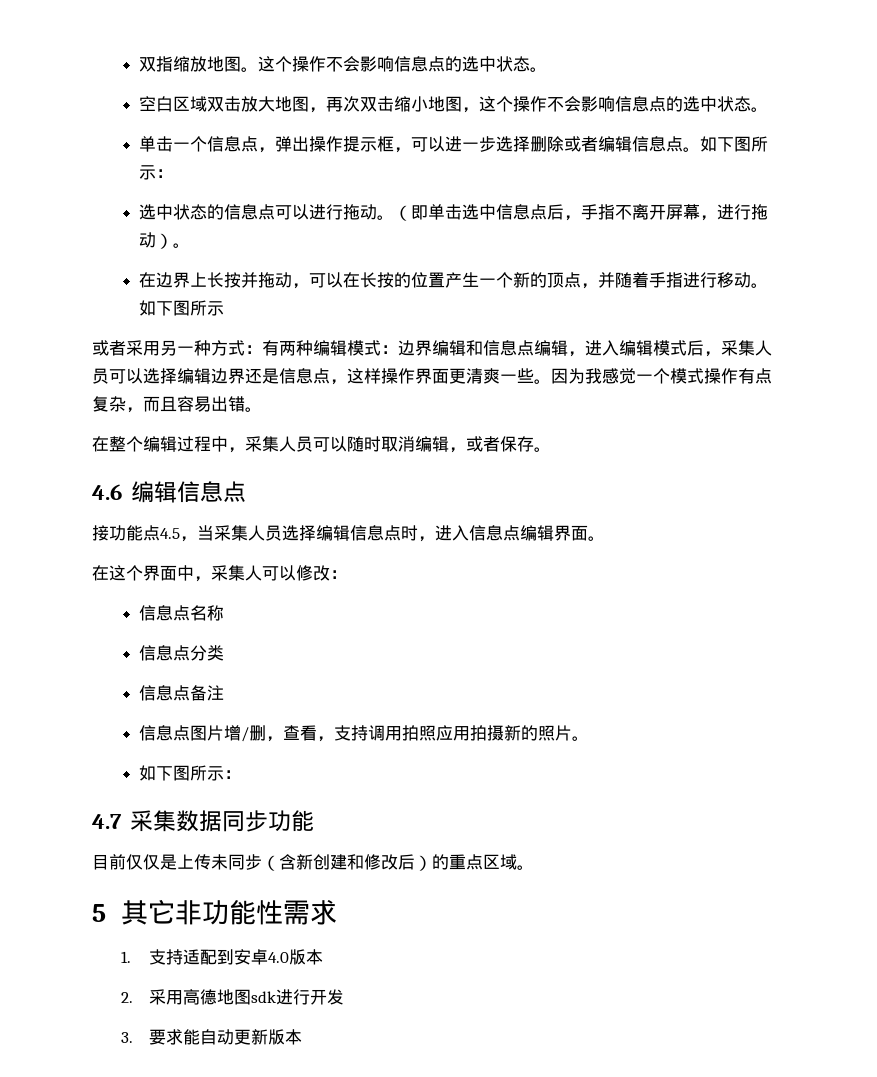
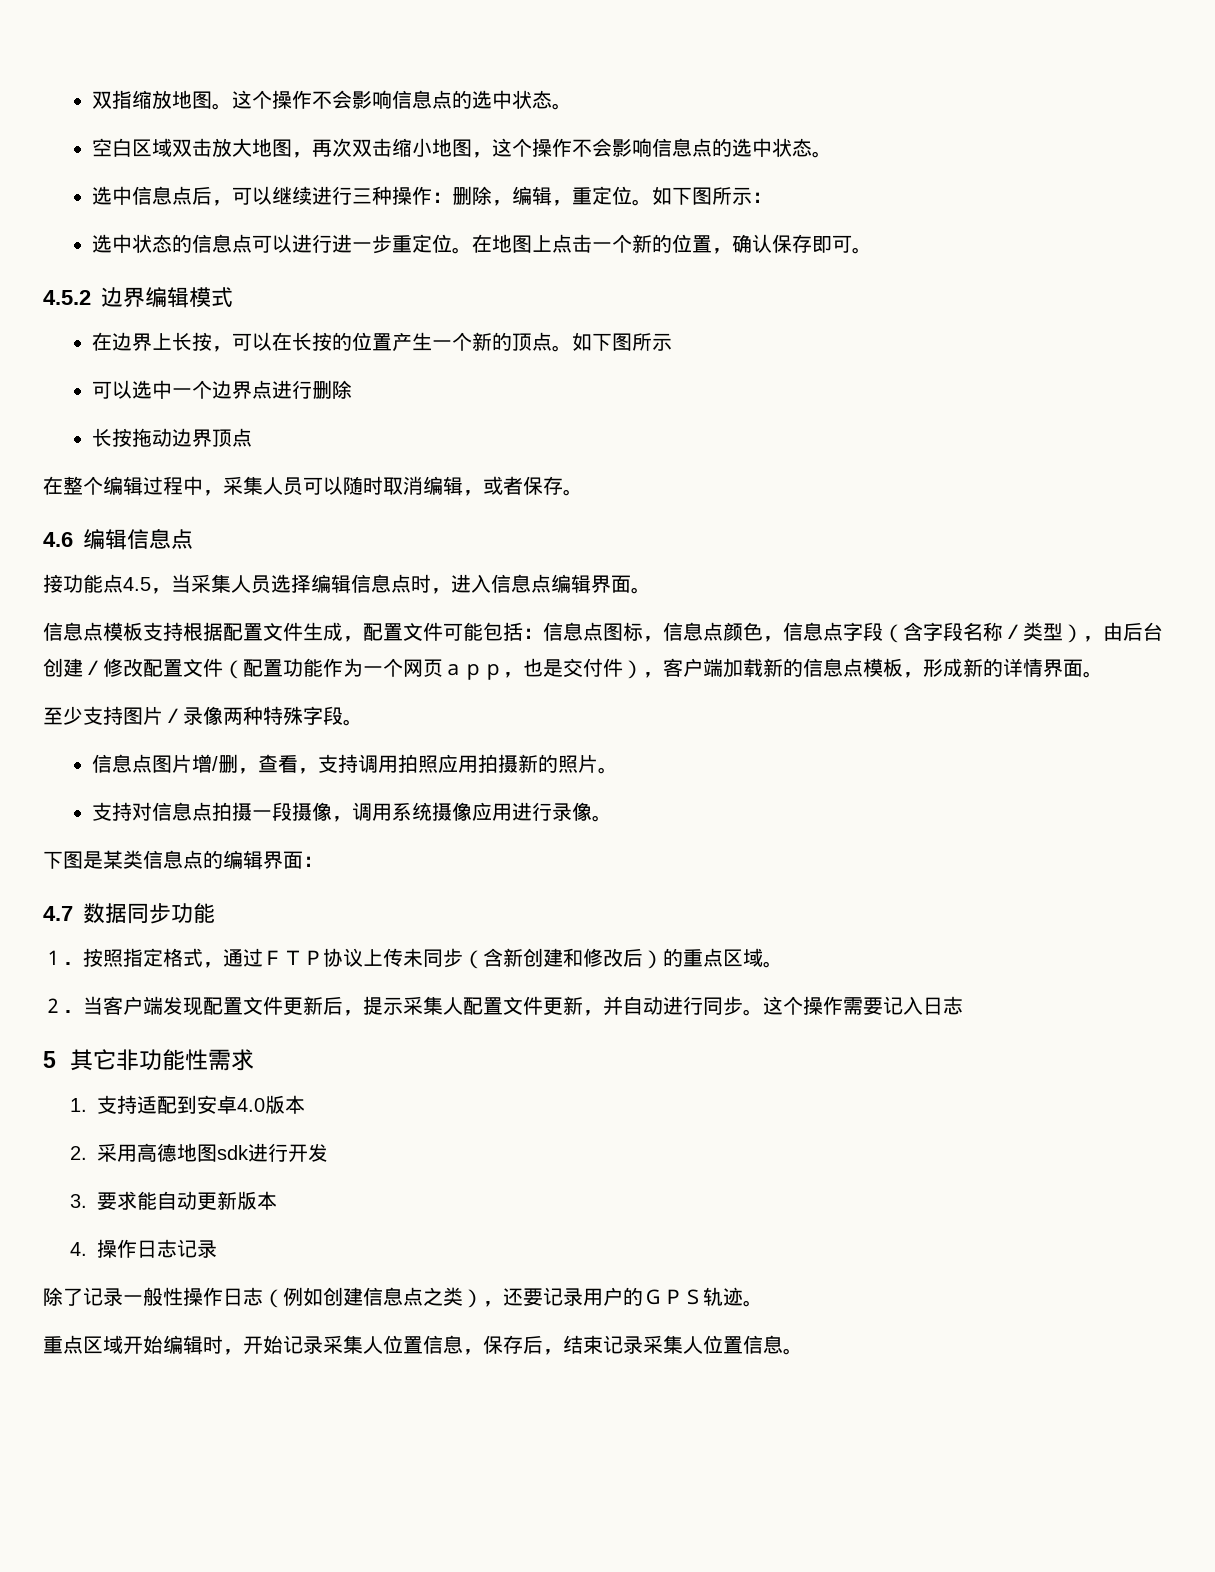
- 单击一个信息点，弹出操作提示框，可以进一步选择删除或者编辑信息点。
+ 选中信息点后，可以继续进行三种操作：删除，编辑，重定位。
- 选中状态的信息点可以进行拖动。（即单击选中信息点后，手指不离开屏幕，进行拖动）。
+ 选中状态的信息点可以进行进一步重定位。在地图上点击一个新的位置，确认保存即可。
+ 4.5.2边界编辑模式
- 在边界上长按并拖动，可以在长按的位置产生一个新的顶点，并随着手指进行移动。如下图所示
- 或者采用另一种方式：有两种编辑模式：边界编辑和信息点编辑，进入编辑模式后，采集人员可以选择编辑边界还是信息点，这样操作界面更清爽一些。因为我感觉一个模式操作有点复杂，而且容易出错。
+ 在边界上长按，可以在长按的位置产生一个新的顶点。如下图所示
+ 可以选中一个边界点进行删除
+ 长按拖动边界顶点
- 在这个界面中，采集人可以修改：
- 信息点名称
- 信息点分类
- 信息点备注
+ 信息点模板支持根据配置文件生成，配置文件可能包括：信息点图标，信息点颜色，信息点字段（含字段名称／类型），由后台创建／修改配置文件（配置功能作为一个网页ａｐｐ，也是交付件），客户端加载新的信息点模板，形成新的详情界面。
+ 至少支持图片／录像两种特殊字段。
  信息点图片增/删，查看，支持调用拍照应用拍摄新的照片。
- 如下图所示：
+ 支持对信息点拍摄一段摄像，调用系统摄像应用进行录像。
+ 下图是某类信息点的编辑界面：
- 4.7采集数据同步功能
+ 4.7数据同步功能
- 目前仅仅是上传未同步（含新创建和修改后）的重点区域。
+ １．按照指定格式，通过ＦＴＰ协议上传未同步（含新创建和修改后）的重点区域。
+ ２．当客户端发现配置文件更新后，提示采集人配置文件更新，并自动进行同步。这个操作需要记入日志
+ 4.操作日志记录
+ 除了记录一般性操作日志（例如创建信息点之类），还要记录用户的ＧＰＳ轨迹。
+ 重点区域开始编辑时，开始记录采集人位置信息，保存后，结束记录采集人位置信息。

